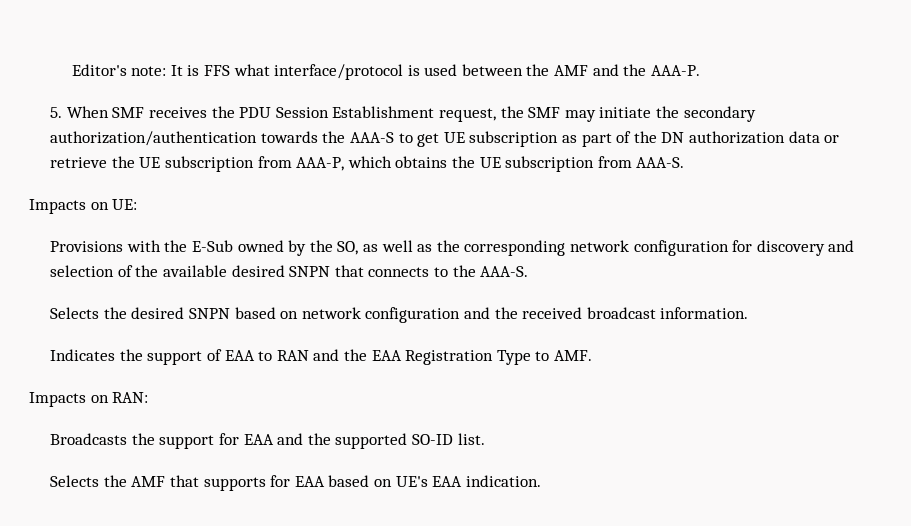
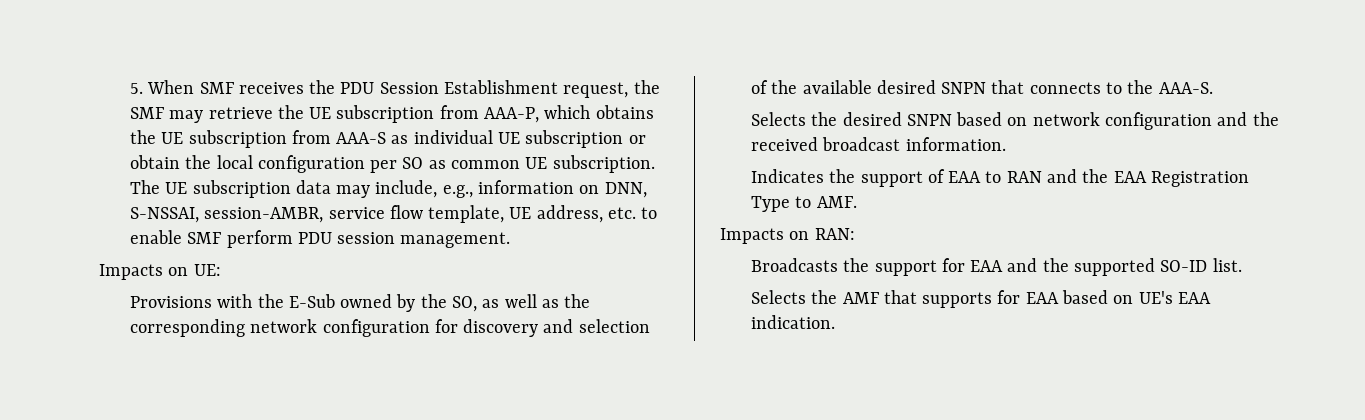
- Editor's note: It is FFS what interface/protocol is used between the AMF and the AAA-P.
- 5. When SMF receives the PDU Session Establishment request, the SMF may initiate the secondary authorization/authentication towards the AAA-S to get UE subscription as part of the DN authorization data or retrieve the UE subscription from AAA-P, which obtains the UE subscription from AAA-S.
+ 5. When SMF receives the PDU Session Establishment request, the SMF may retrieve the UE subscription from AAA-P, which obtains the UE subscription from AAA-S as individual UE subscription or obtain the local configuration per SO as common UE subscription. The UE subscription data may include, e.g., information on DNN, S-NSSAI, session-AMBR, service flow template, UE address, etc. to enable SMF perform PDU session management.

